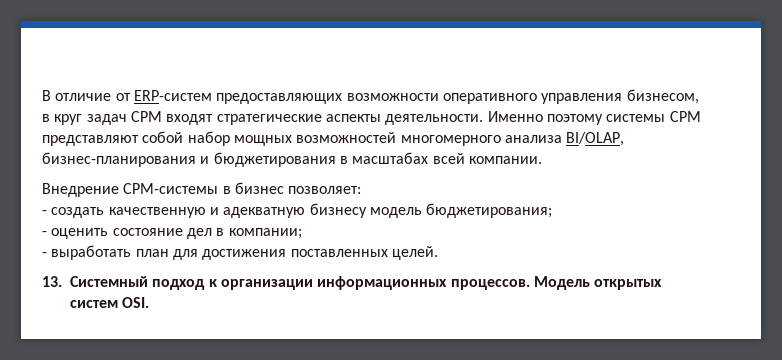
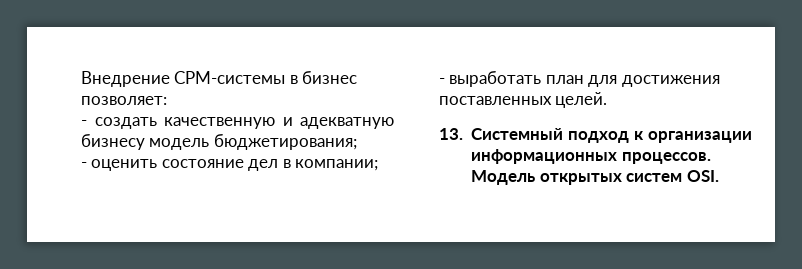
- В отличие от ERP-систем предоставляющих возможности оперативного управления бизнесом, в круг задач CPM входят стратегические аспекты деятельности. Именно поэтому системы CPM представляют собой набор мощных возможностей многомерного анализа BI/OLAP, бизнес-планирования и бюджетирования в масштабах всей компании.

